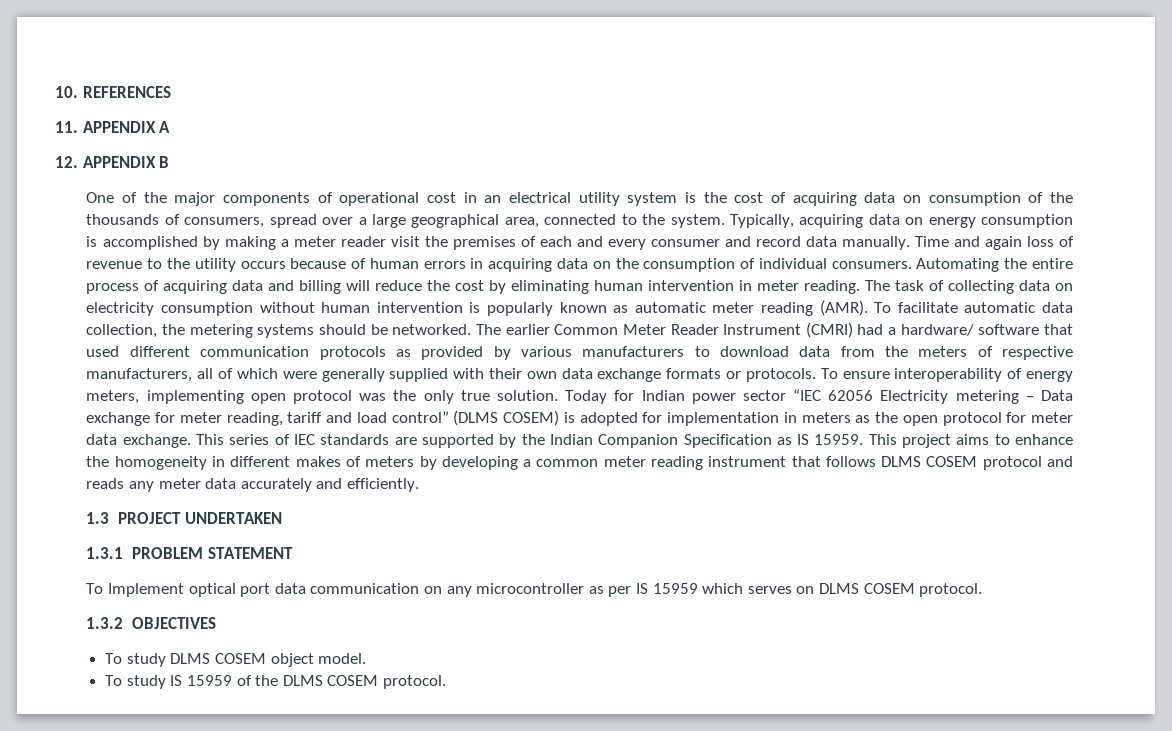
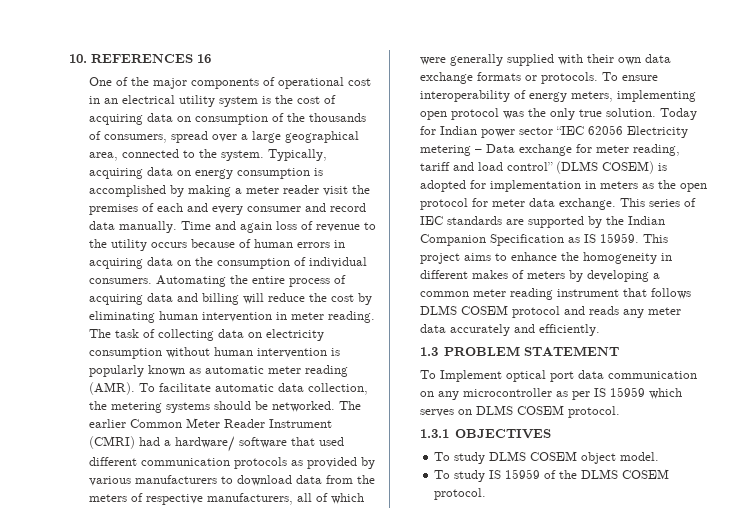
- 10. REFERENCES
- 11. APPENDIX A
- 12. APPENDIX B
+ 10. REFERENCES 16
- 1.3 PROJECT UNDERTAKEN
- 1.3.1 PROBLEM STATEMENT
+ 1.3 PROBLEM STATEMENT
- 1.3.2 OBJECTIVES
+ 1.3.1 OBJECTIVES

